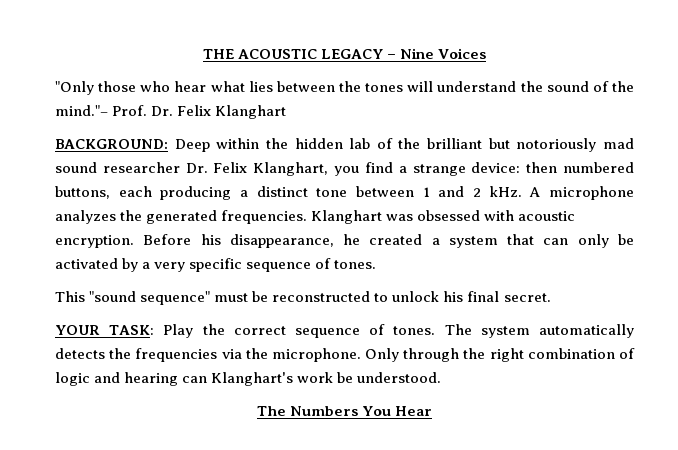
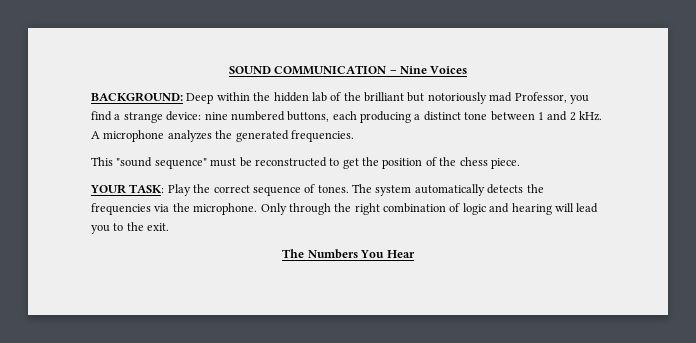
- THE ACOUSTIC LEGACY – Nine Voices
+ SOUND COMMUNICATION – Nine Voices
- "Only those who hear what lies between the tones will understand the sound of the mind."– Prof. Dr. Felix Klanghart
- BACKGROUND: Deep within the hidden lab of the brilliant but notoriously mad sound researcher Dr. Felix Klanghart, you find a strange device: then numbered buttons, each producing a distinct tone between 1 and 2 kHz.
+ BACKGROUND: Deep within the hidden lab of the brilliant but notoriously mad Professor, you find a strange device: nine numbered buttons, each producing a distinct tone between 1 and 2 kHz.
- Klanghart was obsessed with acoustic encryption. Before his disappearance, he created a system that can only be activated by a very specific sequence of tones.
- This "sound sequence" must be reconstructed to unlock his final secret.
+ This "sound sequence" must be reconstructed to get the position of the chess piece.
- Only through the right combination of logic and hearing can Klanghart's work be understood.
+ Only through the right combination of logic and hearing will lead you to the exit.

